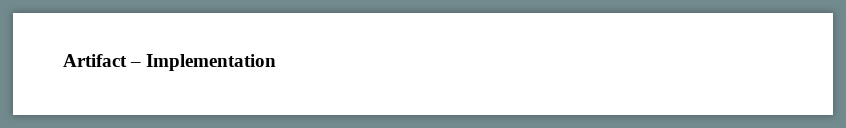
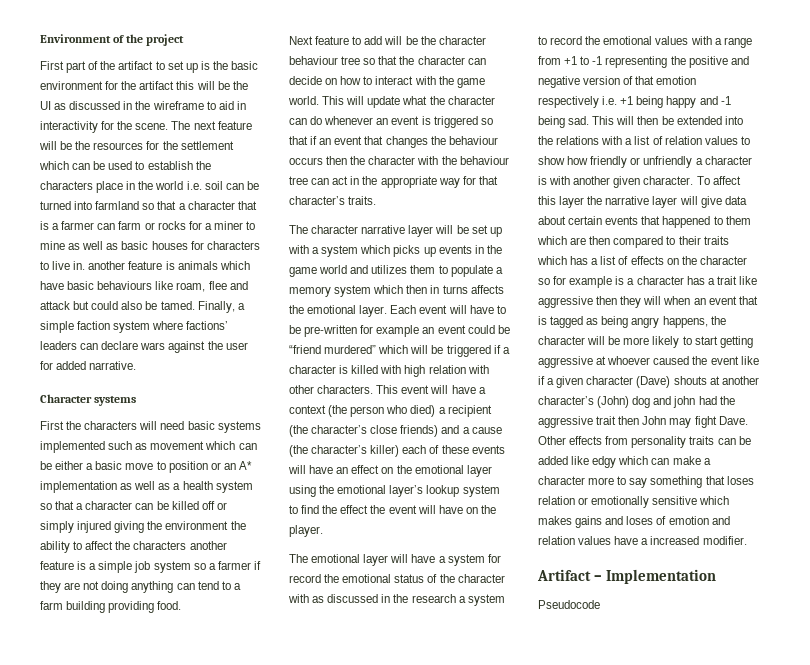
+ Environment of the project
+ First part of the artifact to set up is the basic environment for the artifact this will be the UI as discussed in the wireframe to aid in interactivity for the scene. The next feature will be the resources for the settlement which can be used to establish the characters place in the world i.e. soil can be turned into farmland so that a character that is a farmer can farm or rocks for a miner to mine as well as basic houses for characters to live in. another feature is animals which have basic behaviours like roam, flee and attack but could also be tamed. Finally, a simple faction system where factions’ leaders can declare wars against the user for added narrative.
+ Character systems
+ First the characters will need basic systems implemented such as movement which can be either a basic move to position or an A* implementation as well as a health system so that a character can be killed off or simply injured giving the environment the ability to affect the characters another feature is a simple job system so a farmer if they are not doing anything can tend to a farm building providing food.
+ Next feature to add will be the character behaviour tree so that the character can decide on how to interact with the game world. This will update what the character can do whenever an event is triggered so that if an event that changes the behaviour occurs then the character with the behaviour tree can act in the appropriate way for that character’s traits.
+ The character narrative layer will be set up with a system which picks up events in the game world and utilizes them to populate a memory system which then in turns affects the emotional layer. Each event will have to be pre-written for example an event could be “friend murdered” which will be triggered if a character is killed with high relation with other characters. This event will have a context (the person who died) a recipient (the character’s close friends) and a cause (the character’s killer) each of these events will have an effect on the emotional layer using the emotional layer’s lookup system to find the effect the event will have on the player.
+ The emotional layer will have a system for record the emotional status of the character with as discussed in the research a system to record the emotional values with a range from +1 to -1 representing the positive and negative version of that emotion respectively i.e. +1 being happy and -1 being sad. This will then be extended into the relations with a list of relation values to show how friendly or unfriendly a character is with another given character. To affect this layer the narrative layer will give data about certain events that happened to them which are then compared to their traits which has a list of effects on the character so for example is a character has a trait like aggressive then they will when an event that is tagged as being angry happens, the character will be more likely to start getting aggressive at whoever caused the event like if a given character (Dave) shouts at another character’s (John) dog and john had the aggressive trait then John may fight Dave. Other effects from personality traits can be added like edgy which can make a character more to say something that loses relation or emotionally sensitive which makes gains and loses of emotion and relation values have a increased modifier.
+ Pseudocode

